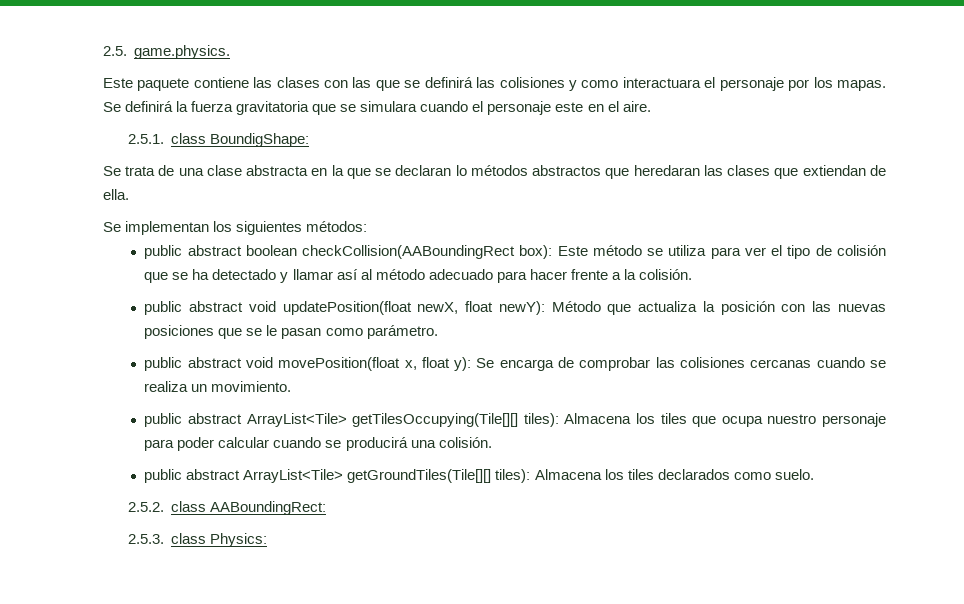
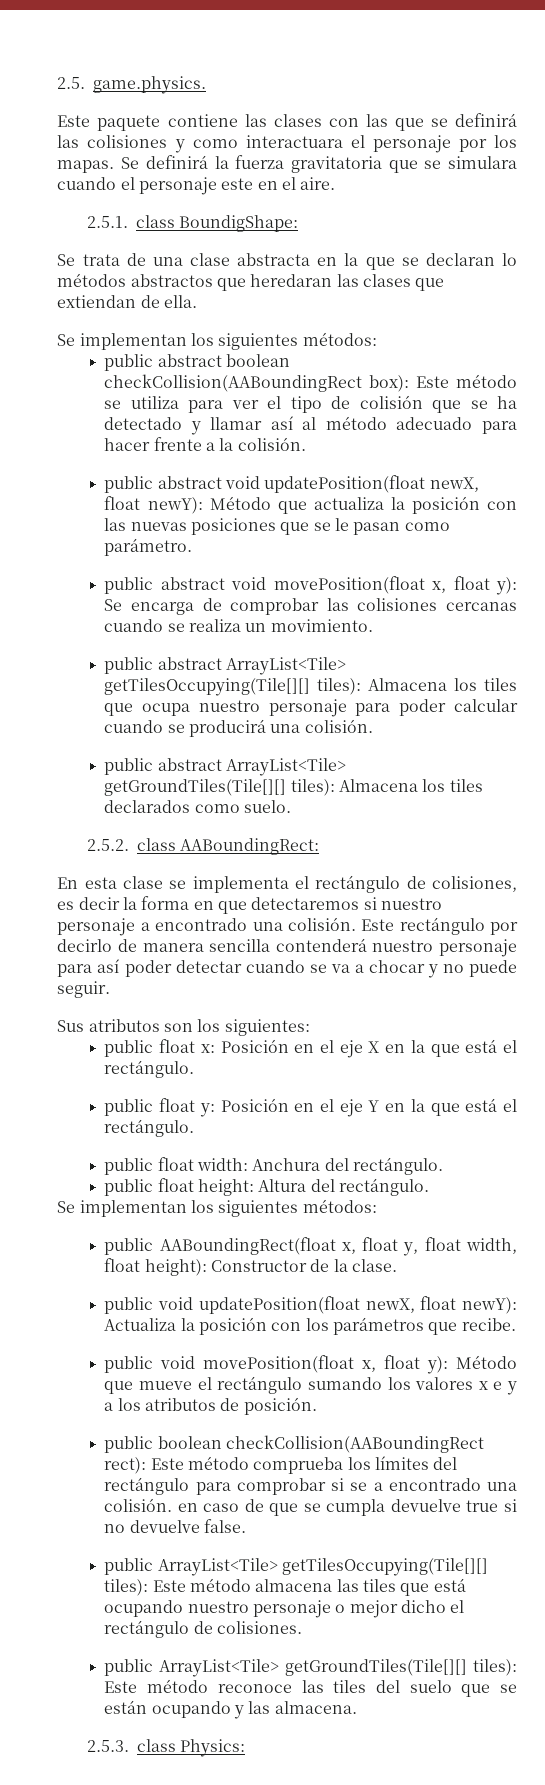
+ En esta clase se implementa el rectángulo de colisiones, es decir la forma en que detectaremos si nuestro personaje a encontrado una colisión. Este rectángulo por decirlo de manera sencilla contenderá nuestro personaje para así poder detectar cuando se va a chocar y no puede seguir.
+ Sus atributos son los siguientes:
+ public float x: Posición en el eje X en la que está el rectángulo.
+ public float y: Posición en el eje Y en la que está el rectángulo.
+ public float width: Anchura del rectángulo.
+ public float height: Altura del rectángulo.
+ Se implementan los siguientes métodos:
+ public AABoundingRect(float x, float y, float width, float height): Constructor de la clase.
+ public void updatePosition(float newX, float newY): Actualiza la posición con los parámetros que recibe.
+ public void movePosition(float x, float y): Método que mueve el rectángulo sumando los valores x e y a los atributos de posición.
+ public boolean checkCollision(AABoundingRect rect): Este método comprueba los límites del rectángulo para comprobar si se a encontrado una colisión. en caso de que se cumpla devuelve true si no devuelve false.
+ public ArrayList<Tile> getTilesOccupying(Tile[][] tiles): Este método almacena las tiles que está ocupando nuestro personaje o mejor dicho el rectángulo de colisiones.
+ public ArrayList<Tile> getGroundTiles(Tile[][] tiles): Este método reconoce las tiles del suelo que se están ocupando y las almacena.

